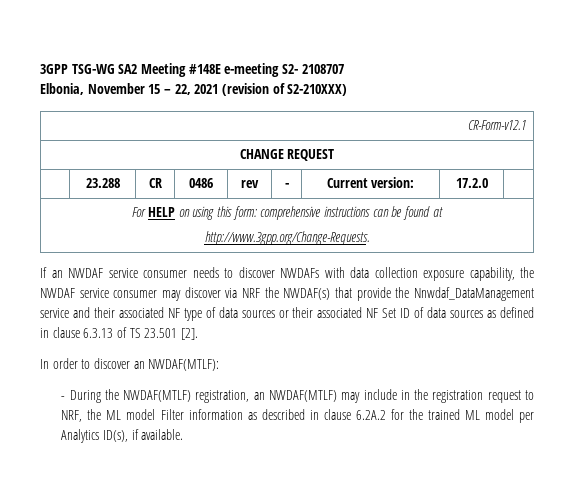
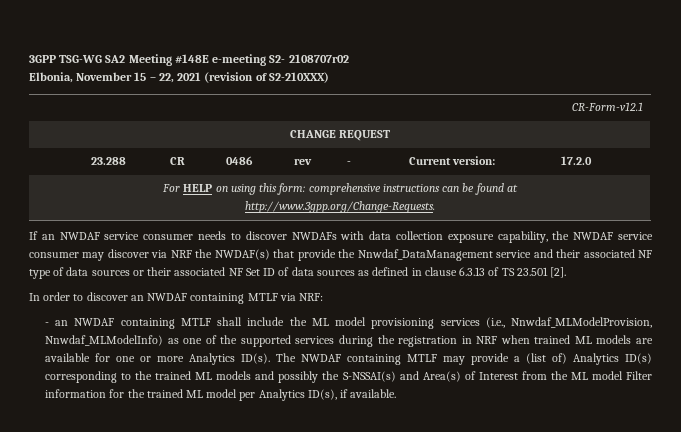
- 3GPP TSG-WG SA2 Meeting #148E e-meeting S2- 2108707
+ 3GPP TSG-WG SA2 Meeting #148E e-meeting S2- 2108707r02
- In order to discover an NWDAF(MTLF):
- - During the NWDAF(MTLF) registration, an NWDAF(MTLF) may include in the registration request to NRF, the ML model Filter information as described in clause 6.2A.2 for the trained ML model per Analytics ID(s), if available.
+ In order to discover an NWDAF containing MTLF via NRF:
+ - an NWDAF containing MTLF shall include the ML model provisioning services (i.e., Nnwdaf_MLModelProvision, Nnwdaf_MLModelInfo) as one of the supported services during the registration in NRF when trained ML models are available for one or more Analytics ID(s). The NWDAF containing MTLF may provide a (list of) Analytics ID(s) corresponding to the trained ML models and possibly the S-NSSAI(s) and Area(s) of Interest from the ML model Filter information for the trained ML model per Analytics ID(s), if available.

